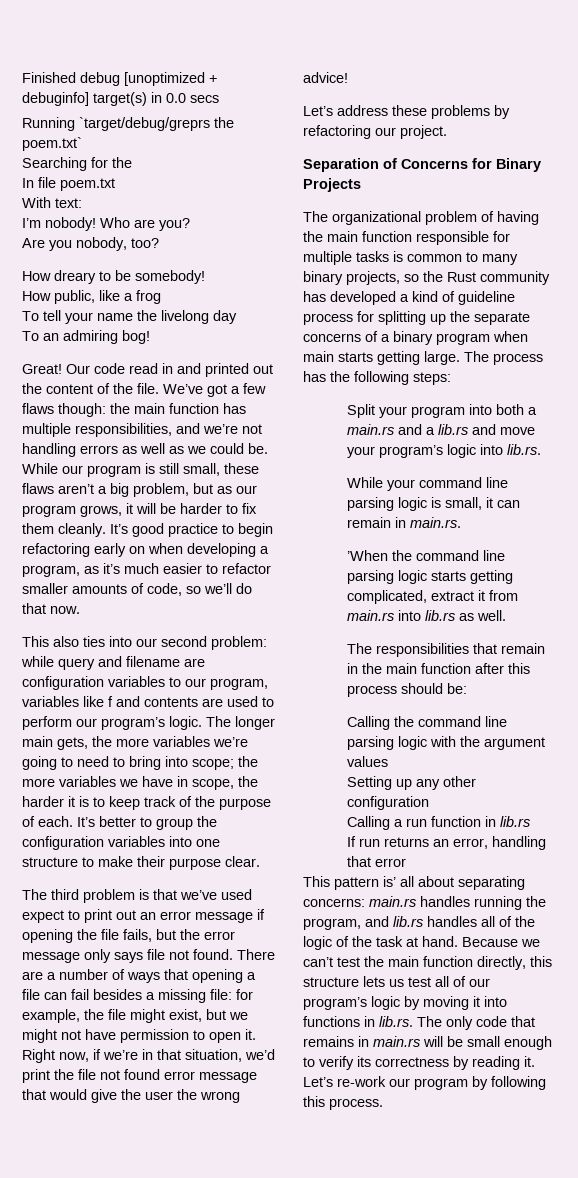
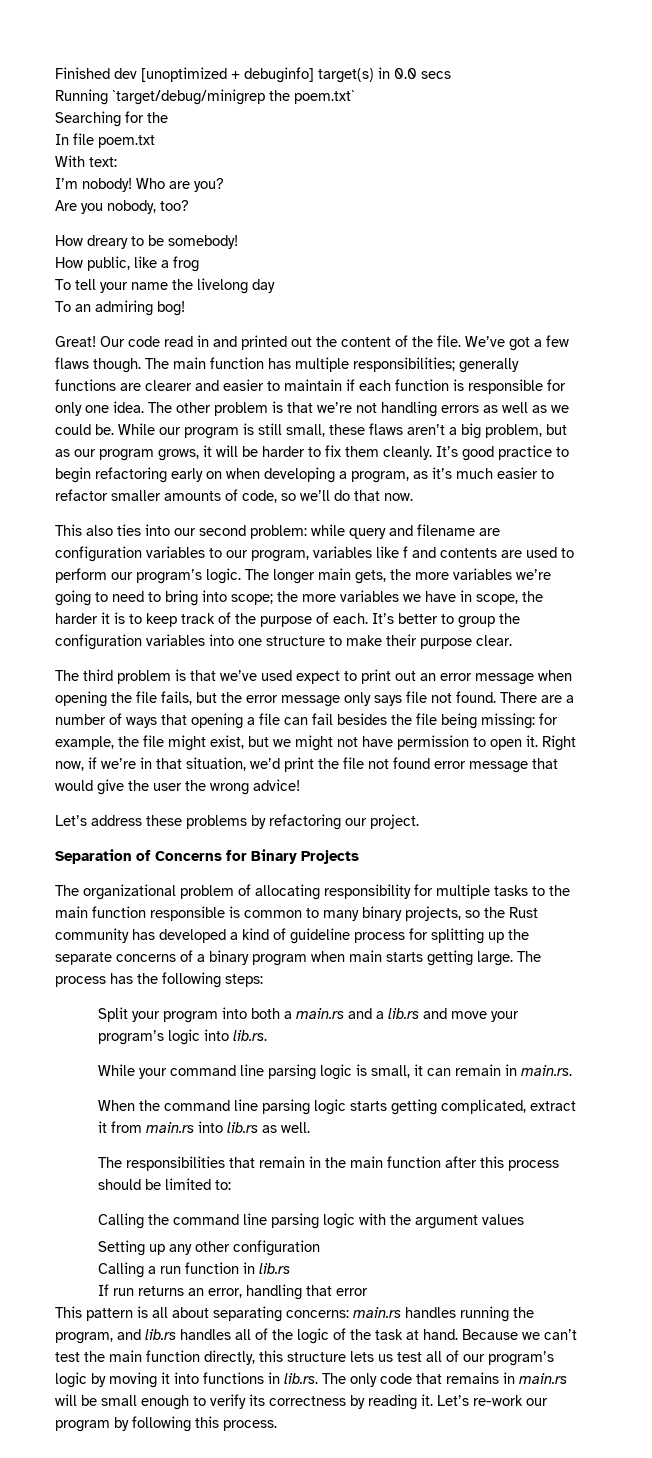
- Finished debug [unoptimized + debuginfo] target(s) in 0.0 secs
+ Finished dev [unoptimized + debuginfo] target(s) in 0.0 secs
- Running `target/debug/greprs the poem.txt`
+ Running `target/debug/minigrep the poem.txt`
- We’ve got a few flaws though: the main function has multiple responsibilities, and we’re not handling errors as well as we could be.
+ We’ve got a few flaws though. The main function has multiple responsibilities; generally functions are clearer and easier to maintain if each function is responsible for only one idea. The other problem is that we’re not handling errors as well as we could be.
- The third problem is that we’ve used expect to print out an error message if opening the file fails, but the error message only says file not found.
+ The third problem is that we’ve used expect to print out an error message when opening the file fails, but the error message only says file not found.
- There are a number of ways that opening a file can fail besides a missing file: for example, the file might exist, but we might not have permission to open it.
+ There are a number of ways that opening a file can fail besides the file being missing: for example, the file might exist, but we might not have permission to open it.
- The organizational problem of having the main function responsible for multiple tasks is common to many binary projects, so the Rust community has developed a kind of guideline process for splitting up the separate concerns of a binary program when main starts getting large.
+ The organizational problem of allocating responsibility for multiple tasks to the main function responsible is common to many binary projects, so the Rust community has developed a kind of guideline process for splitting up the separate concerns of a binary program when main starts getting large.
- ’When the command line parsing logic starts getting complicated, extract it from main.rs into lib.rs as well.
+ When the command line parsing logic starts getting complicated, extract it from main.rs into lib.rs as well.
- The responsibilities that remain in the main function after this process should be:
+ The responsibilities that remain in the main function after this process should be limited to:
- This pattern is’ all about separating concerns: main.rs handles running the program, and lib.rs handles all of the logic of the task at hand.
+ This pattern is all about separating concerns: main.rs handles running the program, and lib.rs handles all of the logic of the task at hand.

